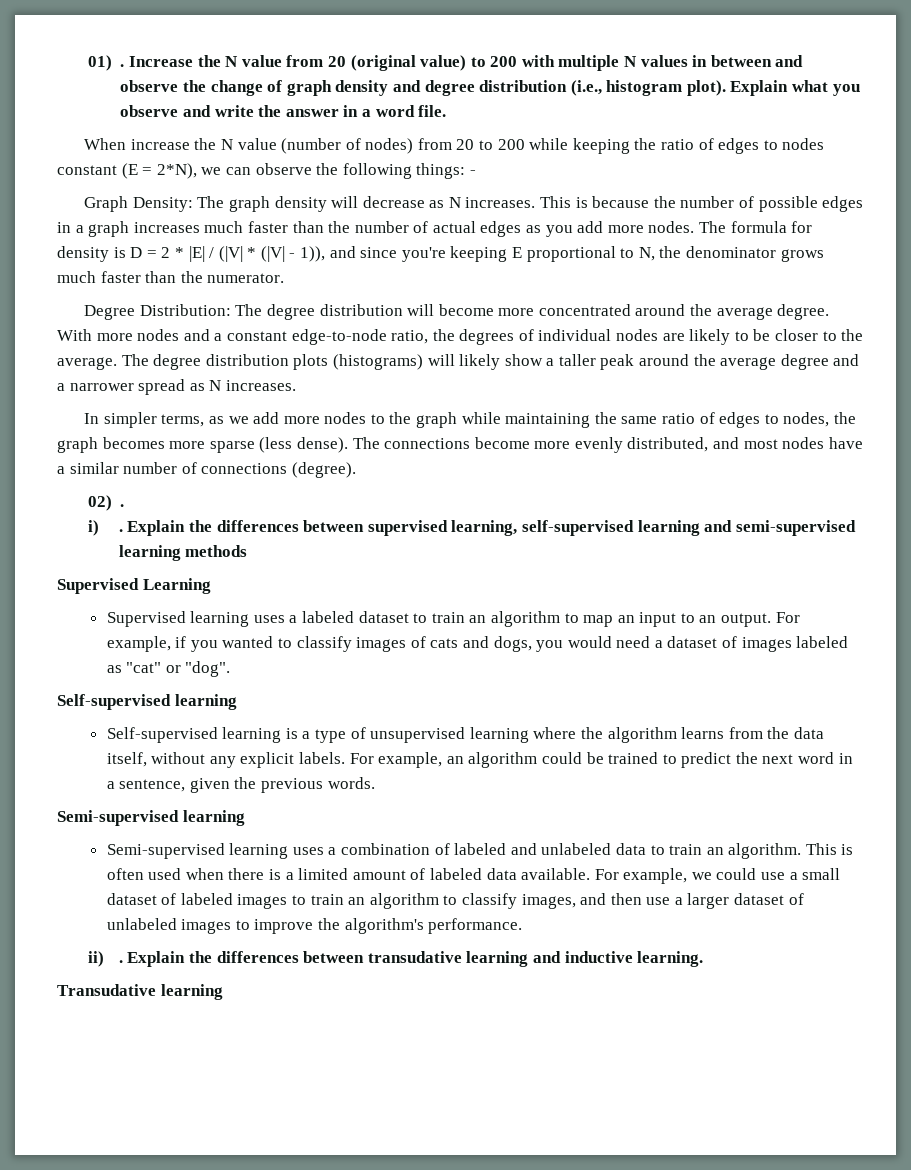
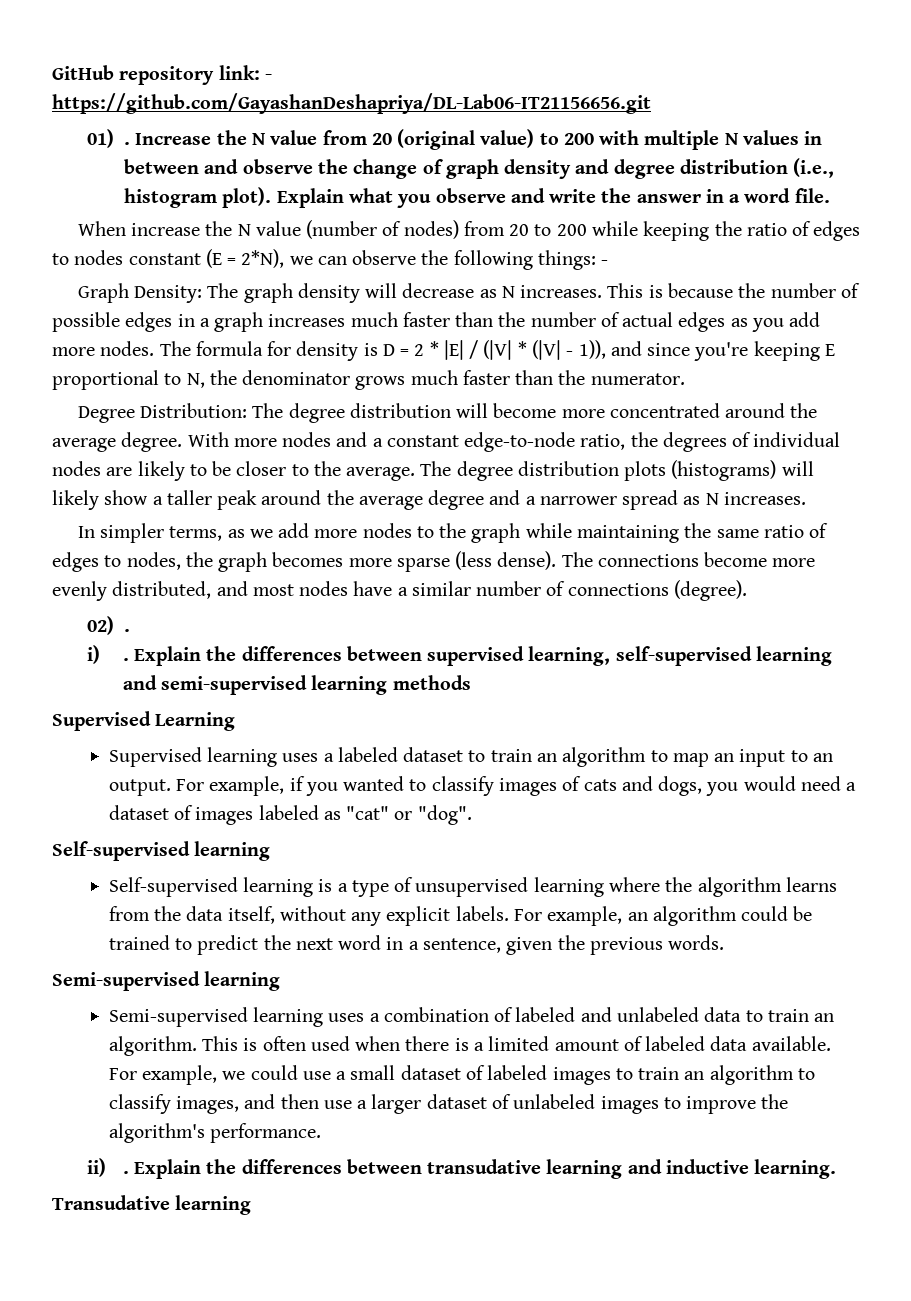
+ GitHub repository link: - https://github.com/GayashanDeshapriya/DL-Lab06-IT21156656.git

